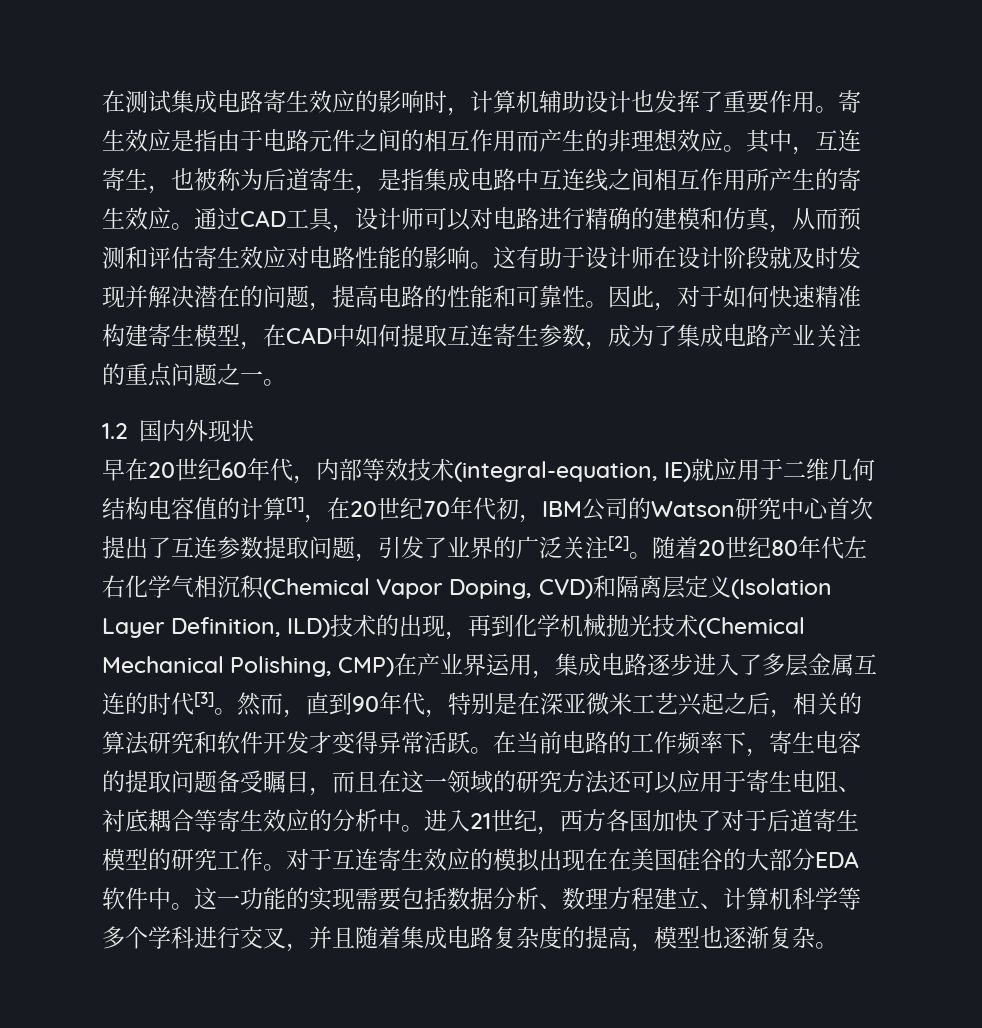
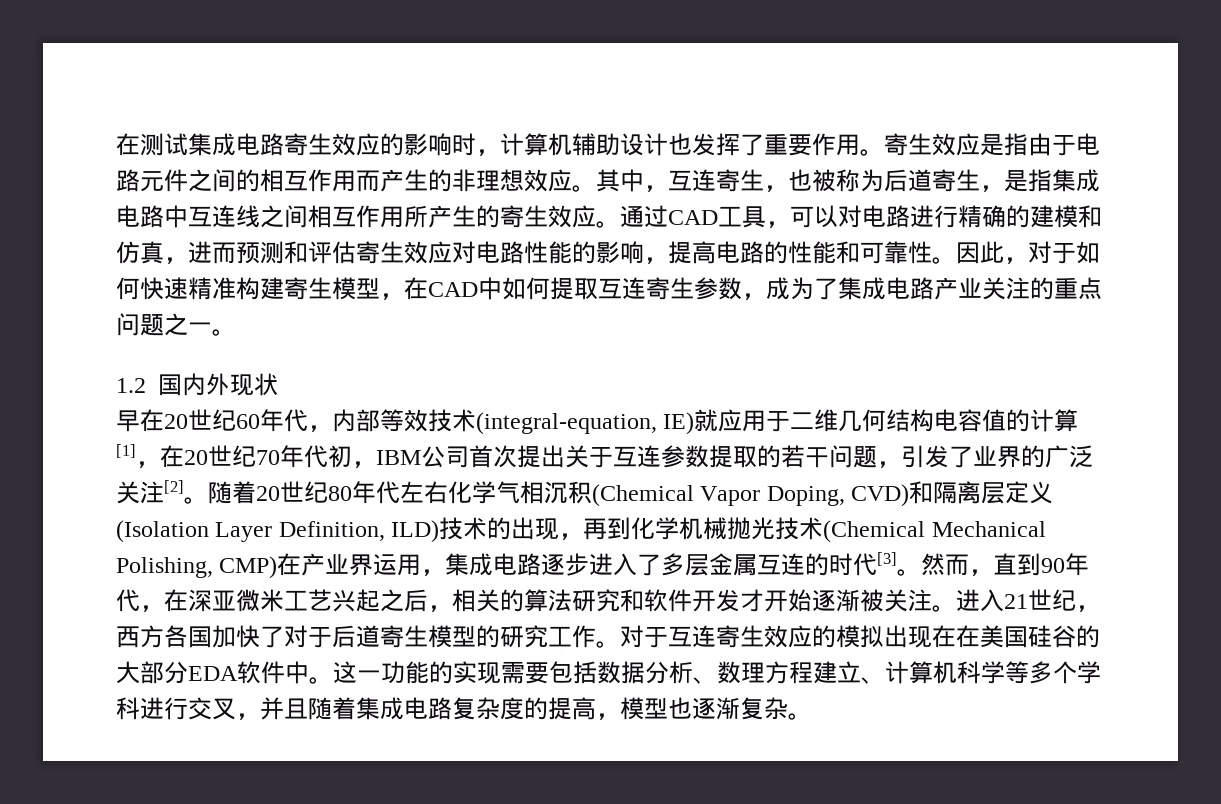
- 通过CAD工具，设计师可以对电路进行精确的建模和仿真，从而预测和评估寄生效应对电路性能的影响。这有助于设计师在设计阶段就及时发现并解决潜在的问题，提高电路的性能和可靠性。
+ 通过CAD工具，可以对电路进行精确的建模和仿真，进而预测和评估寄生效应对电路性能的影响，提高电路的性能和可靠性。
- 早在20世纪60年代，内部等效技术(integral-equation, IE)就应用于二维几何结构电容值的计算[1]，在20世纪70年代初，IBM公司的Watson研究中心首次提出了互连参数提取问题，引发了业界的广泛关注[2]。
+ 早在20世纪60年代，内部等效技术(integral-equation, IE)就应用于二维几何结构电容值的计算[1]，在20世纪70年代初，IBM公司首次提出关于互连参数提取的若干问题，引发了业界的广泛关注[2]。
- 然而，直到90年代，特别是在深亚微米工艺兴起之后，相关的算法研究和软件开发才变得异常活跃。在当前电路的工作频率下，寄生电容的提取问题备受瞩目，而且在这一领域的研究方法还可以应用于寄生电阻、衬底耦合等寄生效应的分析中。
+ 然而，直到90年代，在深亚微米工艺兴起之后，相关的算法研究和软件开发才开始逐渐被关注。

